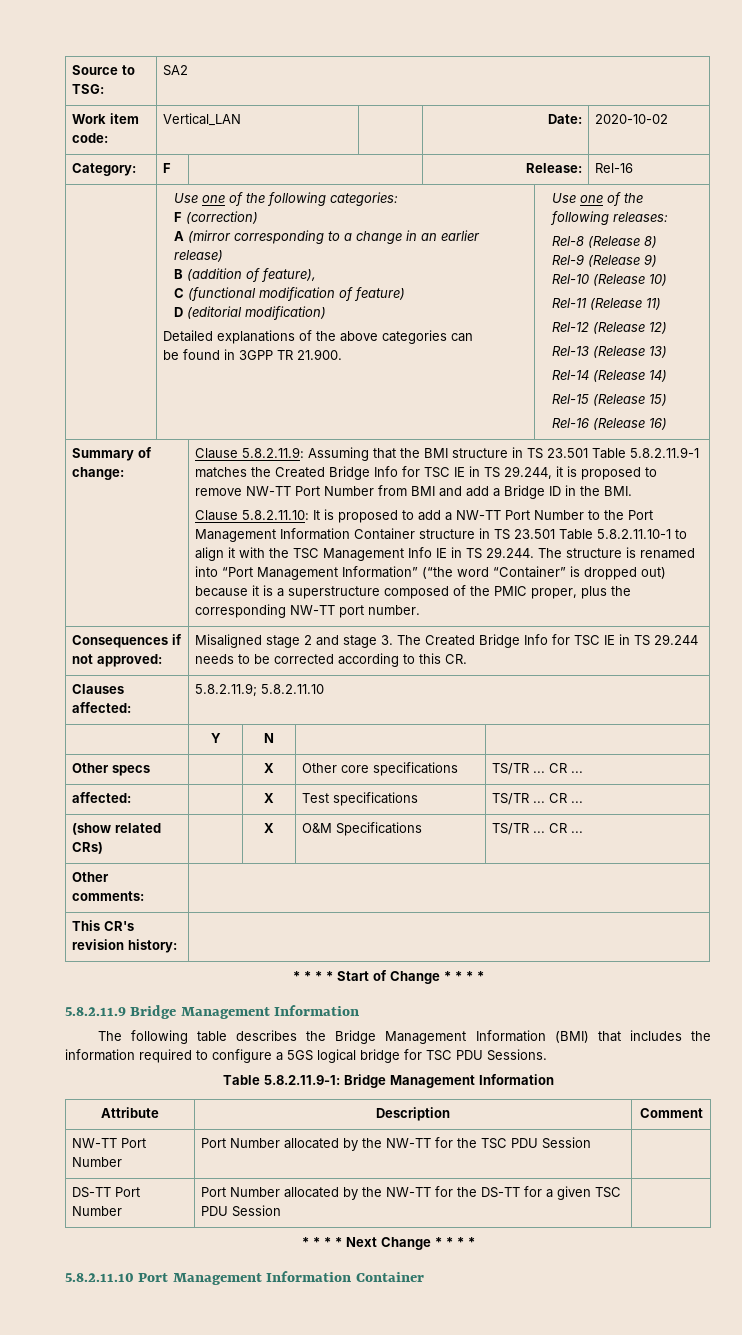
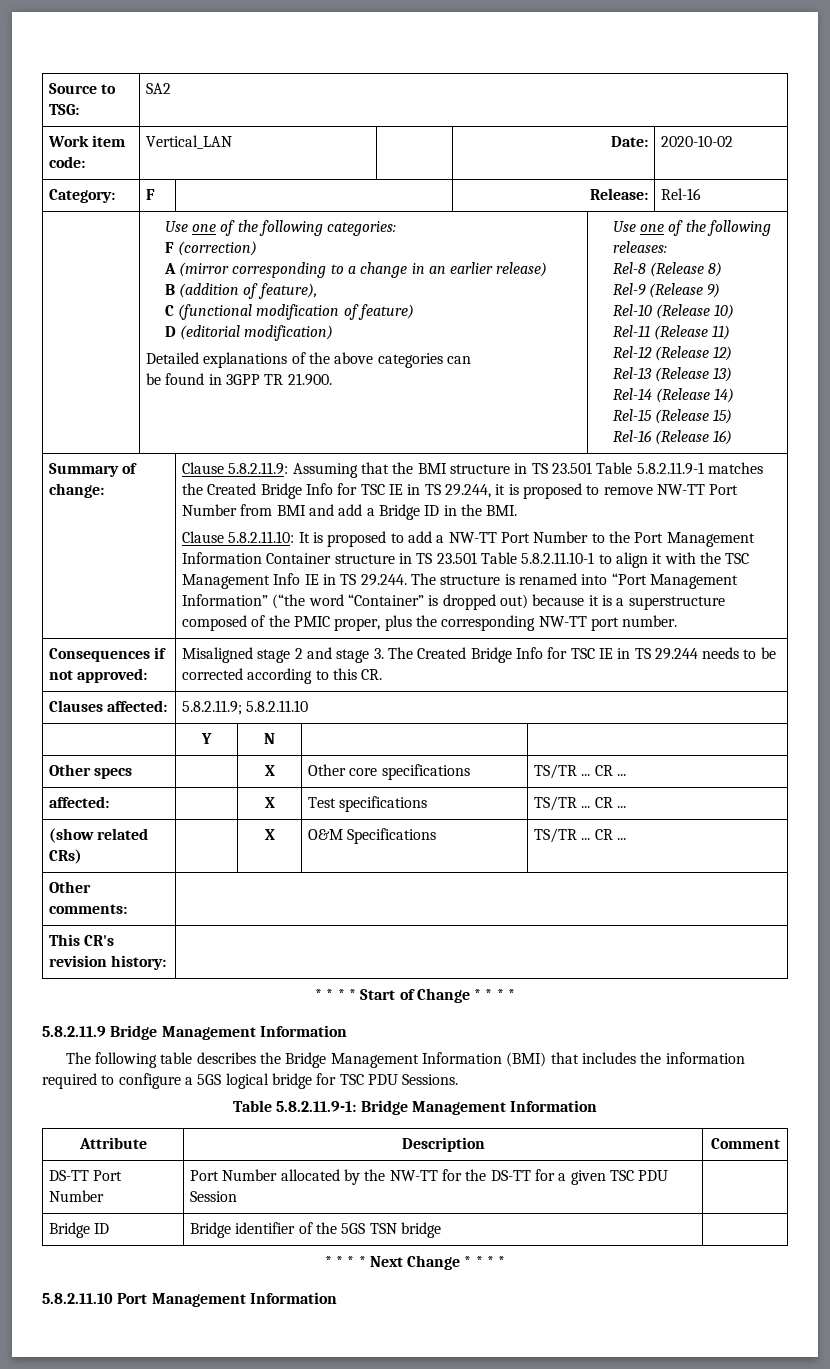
- NW-TT Port Number | Port Number allocated by the NW-TT for the TSC PDU Session |
+ Bridge ID | Bridge identifier of the 5GS TSN bridge |
- 5.8.2.11.10 Port Management Information Container
+ 5.8.2.11.10 Port Management Information

